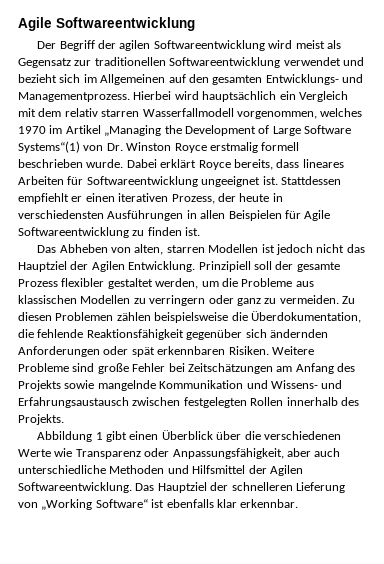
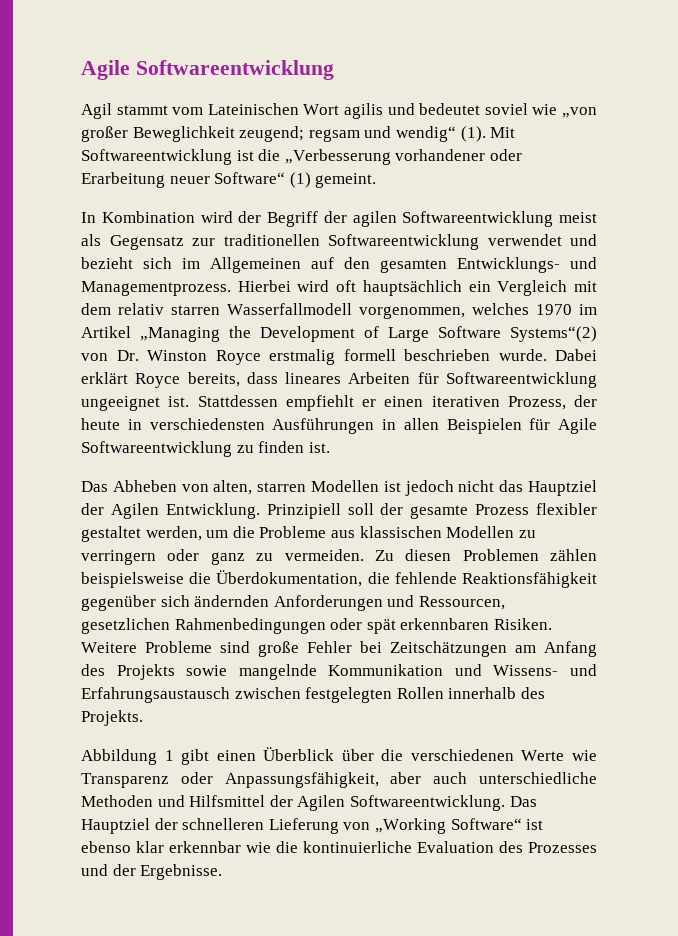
- Der Begriff der agilen Softwareentwicklung wird meist als Gegensatz zur traditionellen Softwareentwicklung verwendet und bezieht sich im Allgemeinen auf den gesamten Entwicklungs- und Managementprozess.
+ Agil stammt vom Lateinischen Wort agilis und bedeutet soviel wie „von großer Beweglichkeit zeugend; regsam und wendig“ (1). Mit Softwareentwicklung ist die „Verbesserung vorhandener oder Erarbeitung neuer Software“ (1) gemeint.
+ In Kombination wird der Begriff der agilen Softwareentwicklung meist als Gegensatz zur traditionellen Softwareentwicklung verwendet und bezieht sich im Allgemeinen auf den gesamten Entwicklungs- und Managementprozess.
- Hierbei wird hauptsächlich ein Vergleich mit dem relativ starren Wasserfallmodell vorgenommen, welches 1970 im Artikel „Managing the Development of Large Software Systems“(1) von Dr. Winston Royce erstmalig formell beschrieben wurde.
+ Hierbei wird oft hauptsächlich ein Vergleich mit dem relativ starren Wasserfallmodell vorgenommen, welches 1970 im Artikel „Managing the Development of Large Software Systems“(2) von Dr. Winston Royce erstmalig formell beschrieben wurde.
- Zu diesen Problemen zählen beispielsweise die Überdokumentation, die fehlende Reaktionsfähigkeit gegenüber sich ändernden Anforderungen oder spät erkennbaren Risiken.
+ Zu diesen Problemen zählen beispielsweise die Überdokumentation, die fehlende Reaktionsfähigkeit gegenüber sich ändernden Anforderungen und Ressourcen, gesetzlichen Rahmenbedingungen oder spät erkennbaren Risiken.
- Das Hauptziel der schnelleren Lieferung von „Working Software“ ist ebenfalls klar erkennbar.
+ Das Hauptziel der schnelleren Lieferung von „Working Software“ ist ebenso klar erkennbar wie die kontinuierliche Evaluation des Prozesses und der Ergebnisse.

